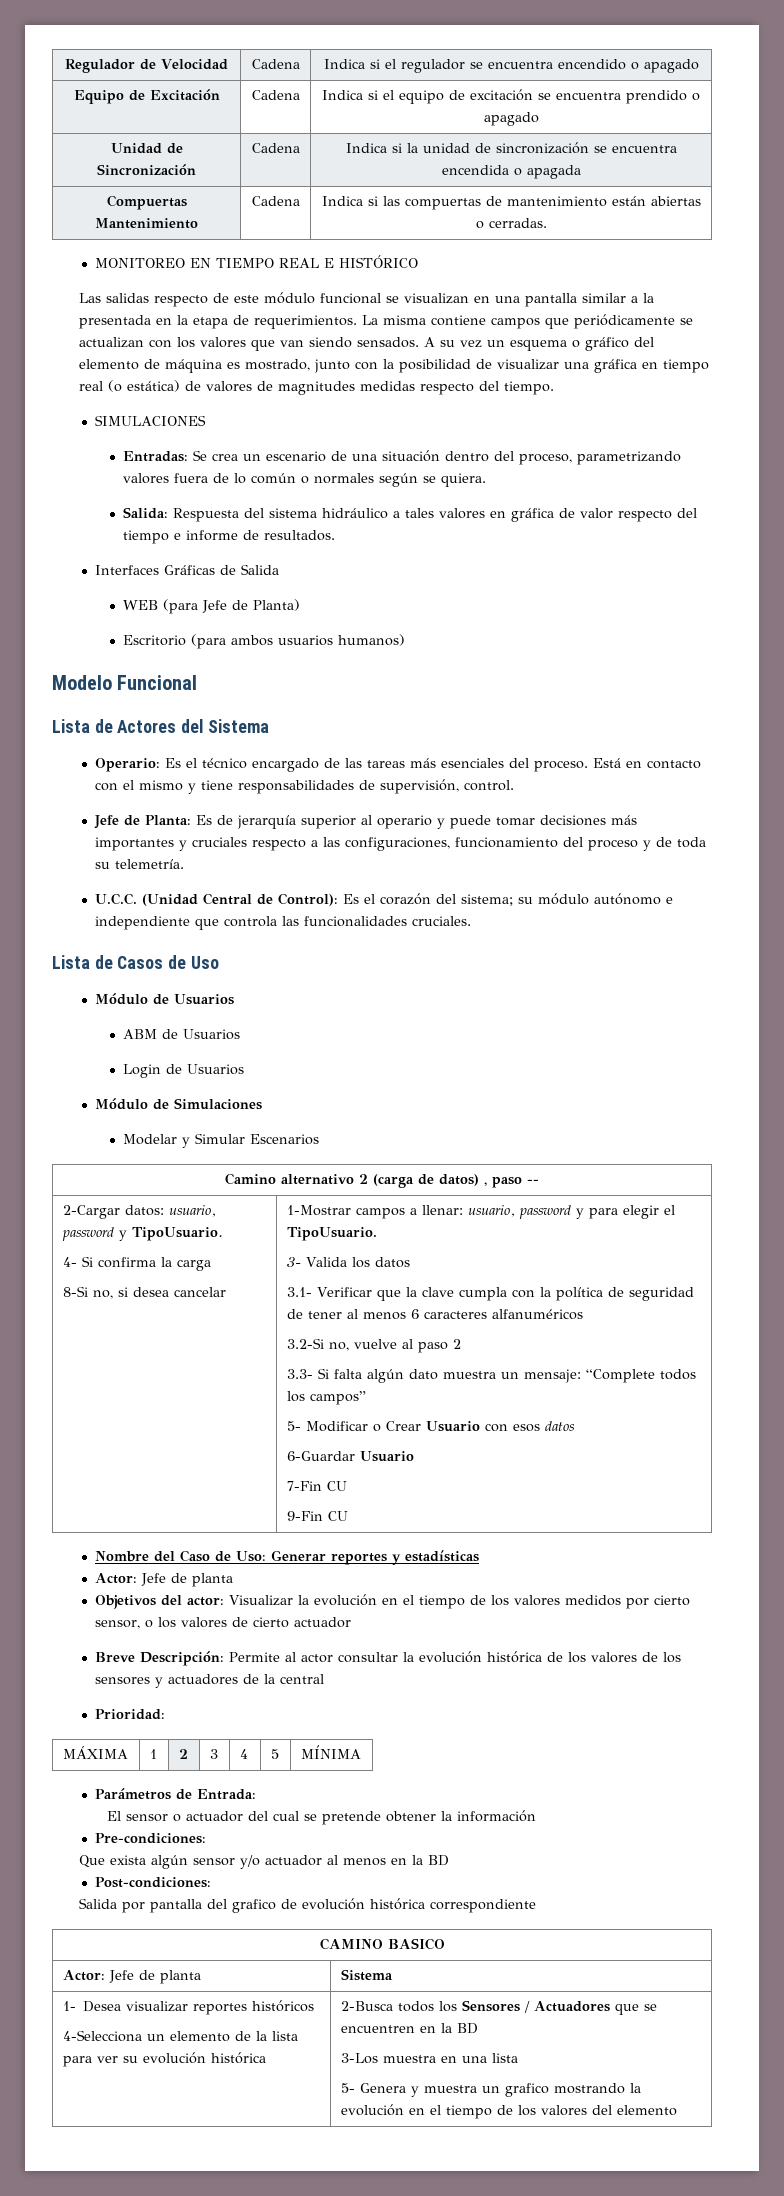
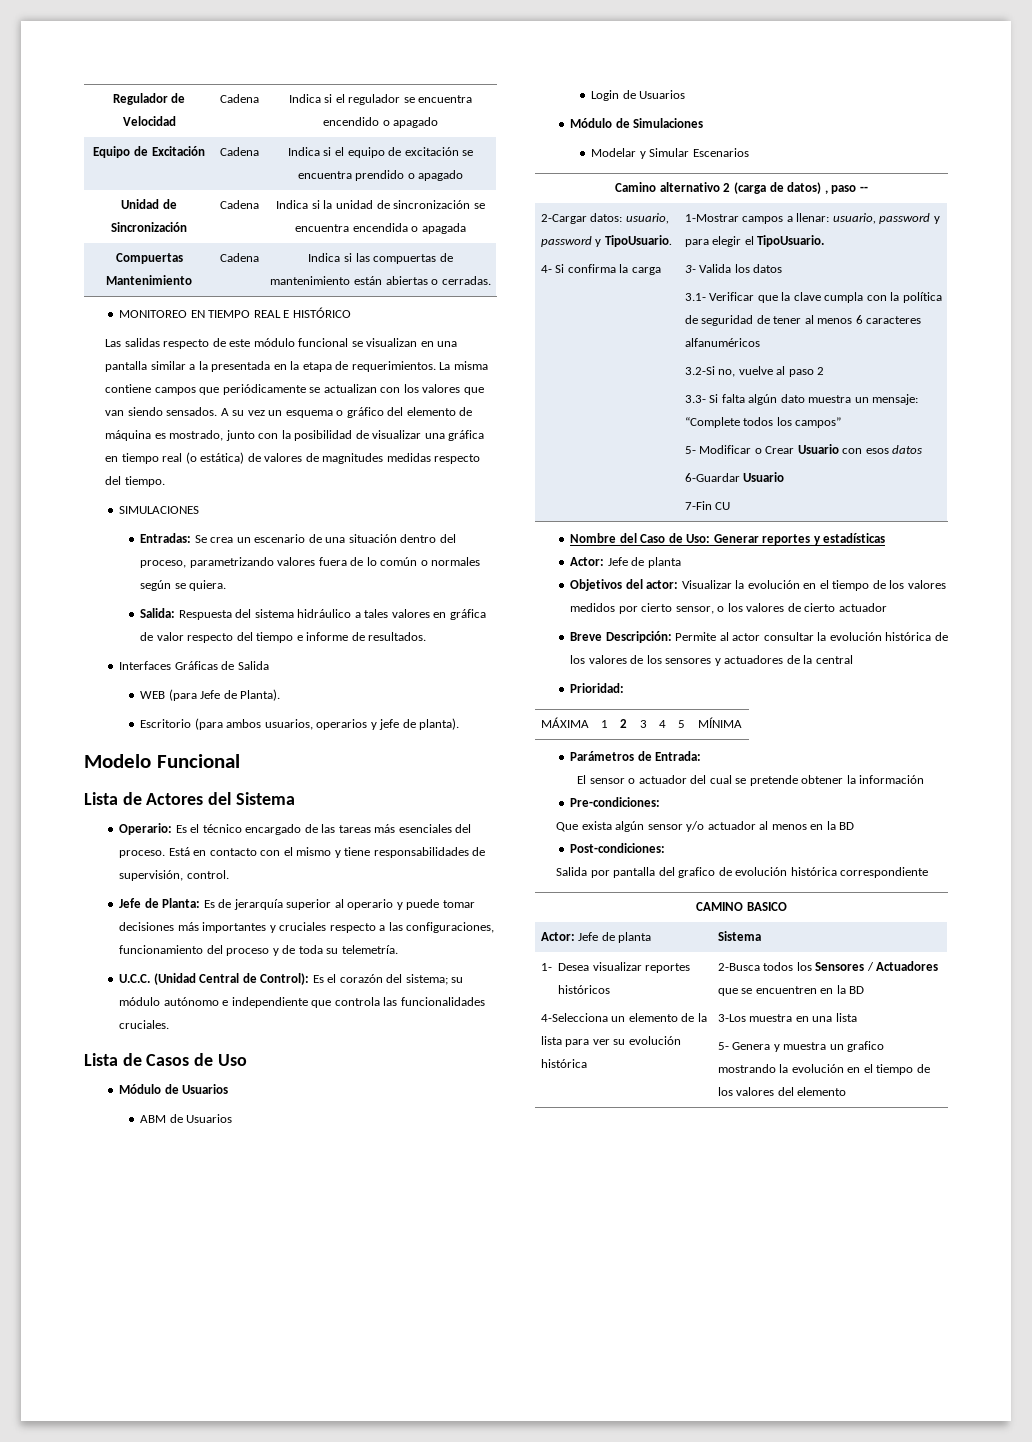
- WEB (para Jefe de Planta)
+ WEB (para Jefe de Planta).
- Escritorio (para ambos usuarios humanos)
+ Escritorio (para ambos usuarios, operarios y jefe de planta).
- 8-Si no, si desea cancelar
- 9-Fin CU

